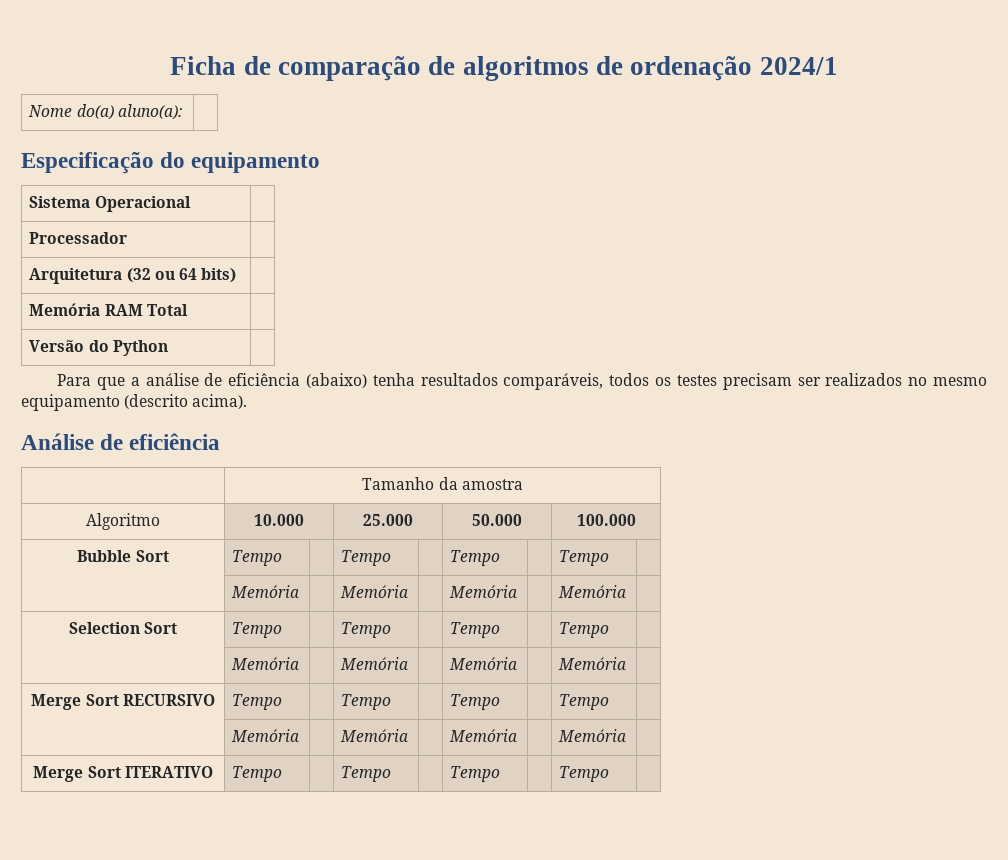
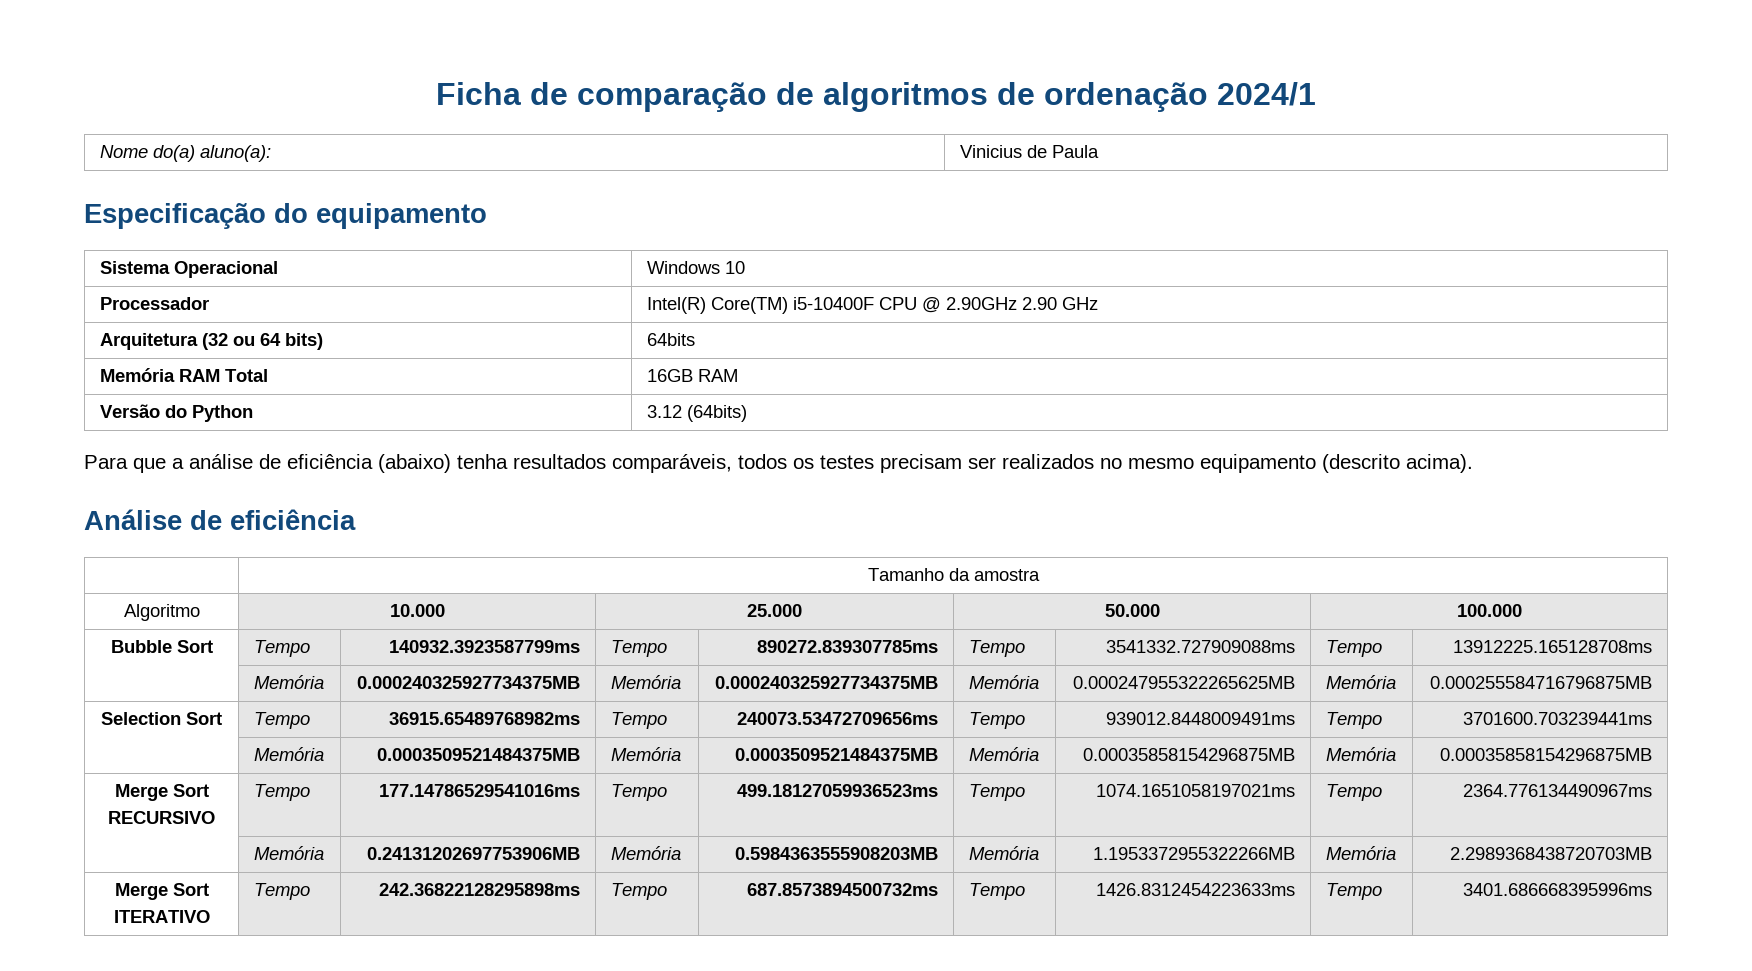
- Nome do(a) aluno(a): |
+ Nome do(a) aluno(a): | Vinicius de Paula
- Sistema Operacional |
+ Sistema Operacional | Windows 10
- Processador |
+ Processador | Intel(R) Core(TM) i5-10400F CPU @ 2.90GHz 2.90 GHz
- Arquitetura (32 ou 64 bits) |
+ Arquitetura (32 ou 64 bits) | 64bits
- Memória RAM Total |
+ Memória RAM Total | 16GB RAM
- Versão do Python |
+ Versão do Python | 3.12 (64bits)
- Bubble Sort | Tempo | | Tempo | | Tempo | | Tempo |
- | Memória | | Memória | | Memória | | Memória |
+ Bubble Sort | Tempo | 140932.3923587799ms | Tempo | 890272.839307785ms | Tempo | 3541332.727909088ms | Tempo | 13912225.165128708ms
+ | Memória | 0.000240325927734375MB | Memória | 0.000240325927734375MB | Memória | 0.000247955322265625MB | Memória | 0.000255584716796875MB
- Selection Sort | Tempo | | Tempo | | Tempo | | Tempo |
- | Memória | | Memória | | Memória | | Memória |
+ Selection Sort | Tempo | 36915.65489768982ms | Tempo | 240073.53472709656ms | Tempo | 939012.8448009491ms | Tempo | 3701600.703239441ms
+ | Memória | 0.0003509521484375MB | Memória | 0.0003509521484375MB | Memória | 0.00035858154296875MB | Memória | 0.00035858154296875MB
- Merge Sort RECURSIVO | Tempo | | Tempo | | Tempo | | Tempo |
- | Memória | | Memória | | Memória | | Memória |
+ Merge Sort RECURSIVO | Tempo | 177.14786529541016ms | Tempo | 499.18127059936523ms | Tempo | 1074.1651058197021ms | Tempo | 2364.776134490967ms
+ | Memória | 0.24131202697753906MB | Memória | 0.5984363555908203MB | Memória | 1.1953372955322266MB | Memória | 2.2989368438720703MB
- Merge Sort ITERATIVO | Tempo | | Tempo | | Tempo | | Tempo |
+ Merge Sort ITERATIVO | Tempo | 242.36822128295898ms | Tempo | 687.8573894500732ms | Tempo | 1426.8312454223633ms | Tempo | 3401.686668395996ms

